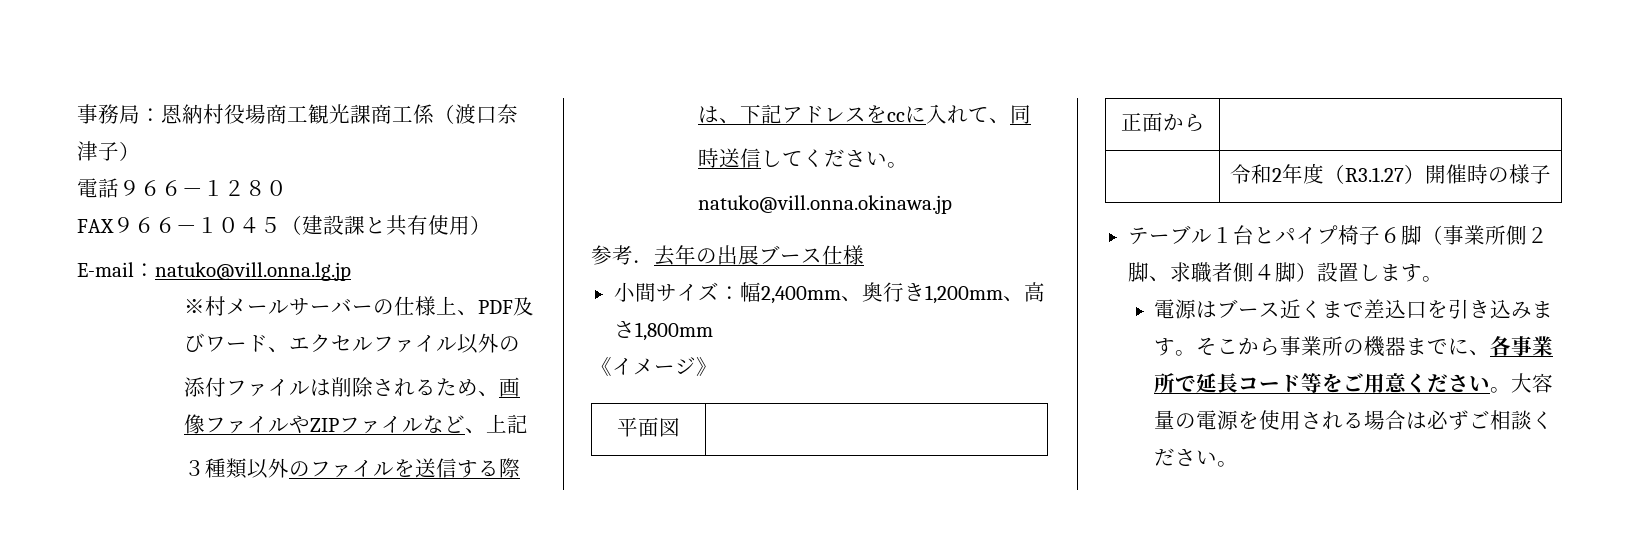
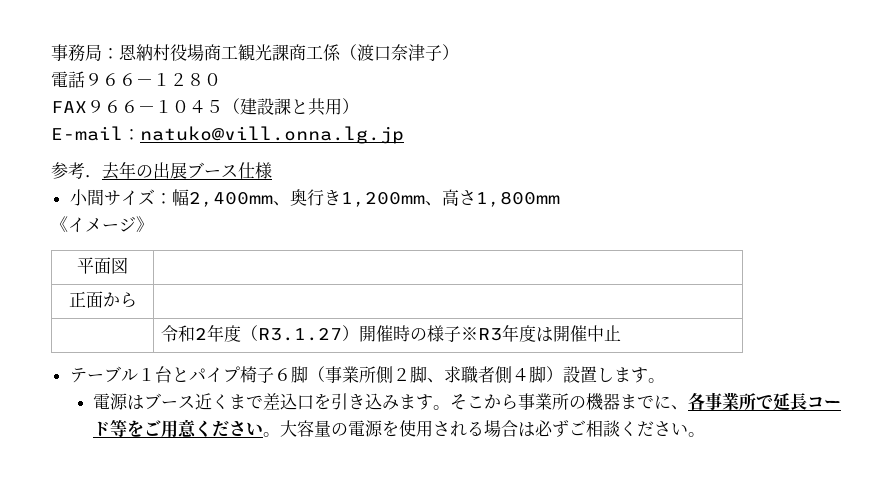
- FAX９６６－１０４５（建設課と共有使用）
+ FAX９６６－１０４５（建設課と共用）
- ※村メールサーバーの仕様上、PDF及びワード、エクセルファイル以外の
- 添付ファイルは削除されるため、画像ファイルやZIPファイルなど、上記
- ３種類以外のファイルを送信する際は、下記アドレスをccに入れて、同
- 時送信してください。
- natuko@vill.onna.okinawa.jp
- | 令和2年度（R3.1.27）開催時の様子
+ | 令和2年度（R3.1.27）開催時の様子※R3年度は開催中止

